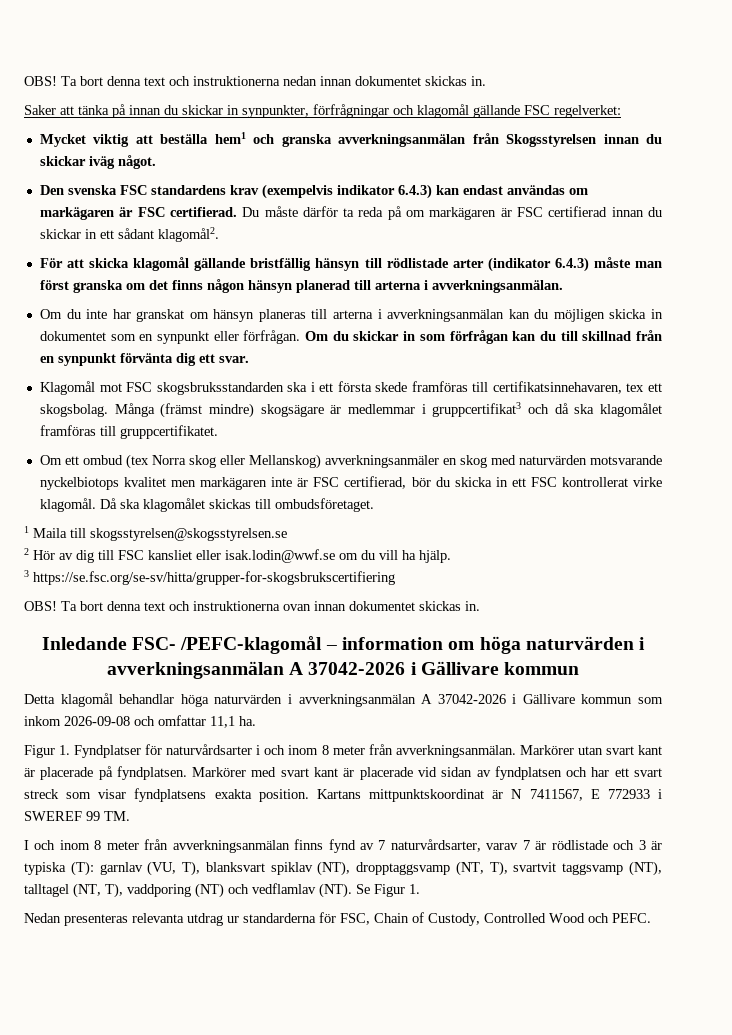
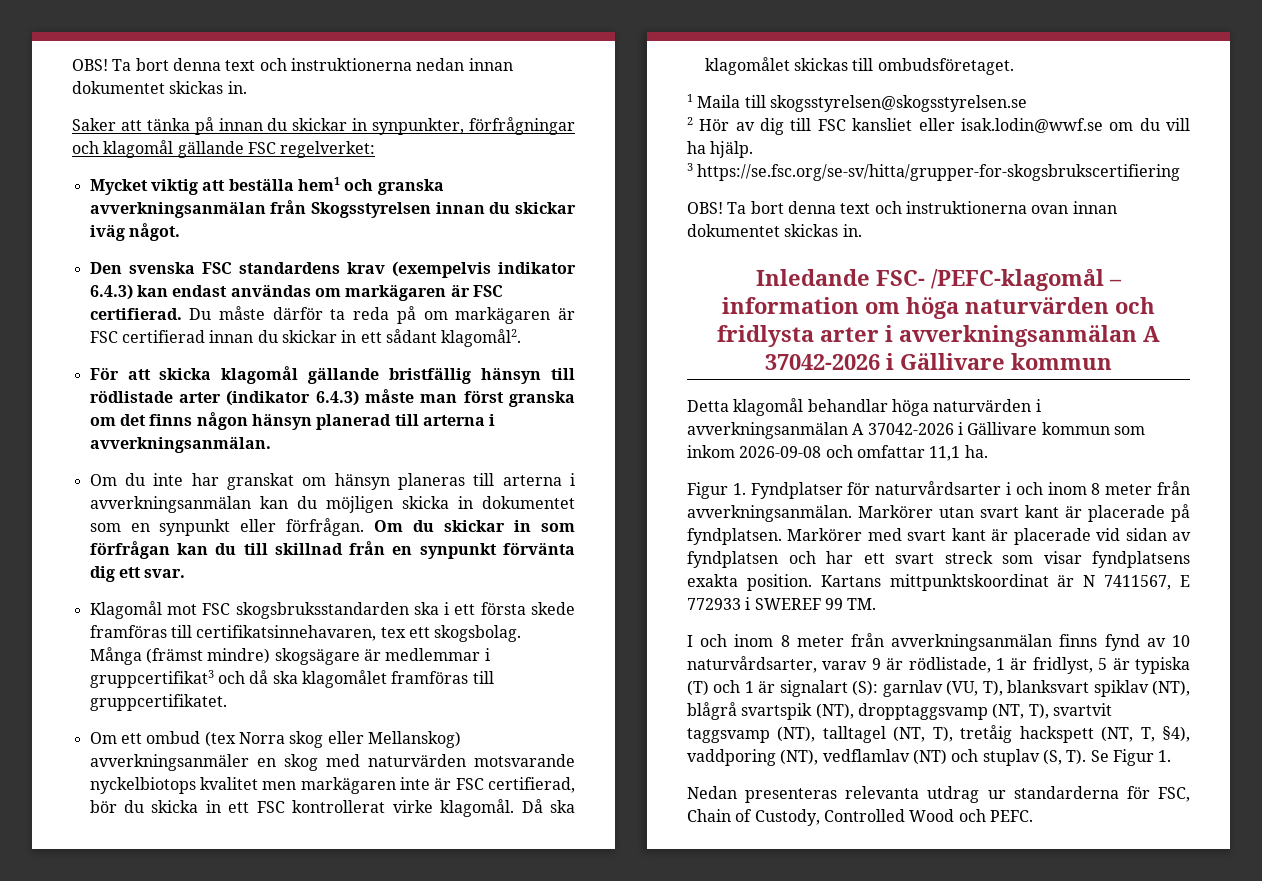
- Inledande FSC- /PEFC-klagomål – information om höga naturvärden i avverkningsanmälan A 37042-2026 i Gällivare kommun
+ Inledande FSC- /PEFC-klagomål – information om höga naturvärden och fridlysta arter i avverkningsanmälan A 37042-2026 i Gällivare kommun
- I och inom 8 meter från avverkningsanmälan finns fynd av 7 naturvårdsarter, varav 7 är rödlistade och 3 är typiska (T): garnlav (VU, T), blanksvart spiklav (NT), dropptaggsvamp (NT, T), svartvit taggsvamp (NT), talltagel (NT, T), vaddporing (NT) och vedflamlav (NT). Se Figur 1.
+ I och inom 8 meter från avverkningsanmälan finns fynd av 10 naturvårdsarter, varav 9 är rödlistade, 1 är fridlyst, 5 är typiska (T) och 1 är signalart (S): garnlav (VU, T), blanksvart spiklav (NT), blågrå svartspik (NT), dropptaggsvamp (NT, T), svartvit taggsvamp (NT), talltagel (NT, T), tretåig hackspett (NT, T, §4), vaddporing (NT), vedflamlav (NT) och stuplav (S, T). Se Figur 1.

